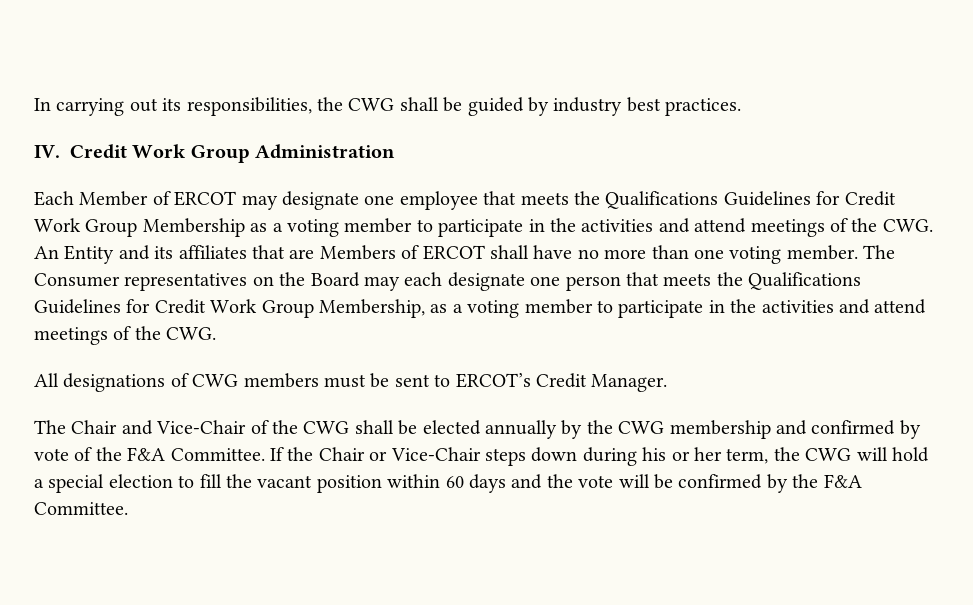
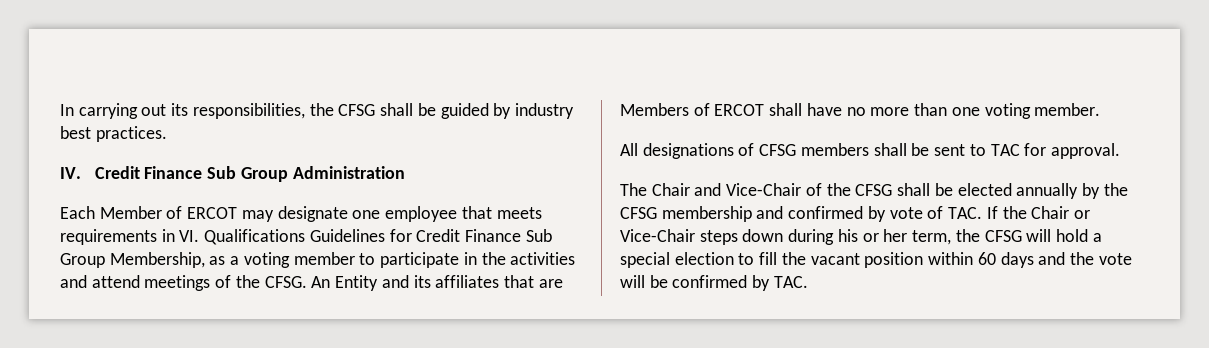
- In carrying out its responsibilities, the CWG shall be guided by industry best practices.
+ In carrying out its responsibilities, the CFSG shall be guided by industry best practices.
- IV. Credit Work Group Administration
+ IV. Credit Finance Sub Group Administration
- Each Member of ERCOT may designate one employee that meets the Qualifications Guidelines for Credit Work Group Membership as a voting member to participate in the activities and attend meetings of the CWG. An Entity and its affiliates that are Members of ERCOT shall have no more than one voting member. The Consumer representatives on the Board may each designate one person that meets the Qualifications Guidelines for Credit Work Group Membership, as a voting member to participate in the activities and attend meetings of the CWG.
- All designations of CWG members must be sent to ERCOT’s Credit Manager.
+ Each Member of ERCOT may designate one employee that meets requirements in VI. Qualifications Guidelines for Credit Finance Sub Group Membership, as a voting member to participate in the activities and attend meetings of the CFSG. An Entity and its affiliates that are Members of ERCOT shall have no more than one voting member.
+ All designations of CFSG members shall be sent to TAC for approval.
- The Chair and Vice-Chair of the CWG shall be elected annually by the CWG membership and confirmed by vote of the F&A Committee. If the Chair or Vice-Chair steps down during his or her term, the CWG will hold a special election to fill the vacant position within 60 days and the vote will be confirmed by the F&A Committee.
+ The Chair and Vice-Chair of the CFSG shall be elected annually by the CFSG membership and confirmed by vote of TAC. If the Chair or Vice-Chair steps down during his or her term, the CFSG will hold a special election to fill the vacant position within 60 days and the vote will be confirmed by TAC.

